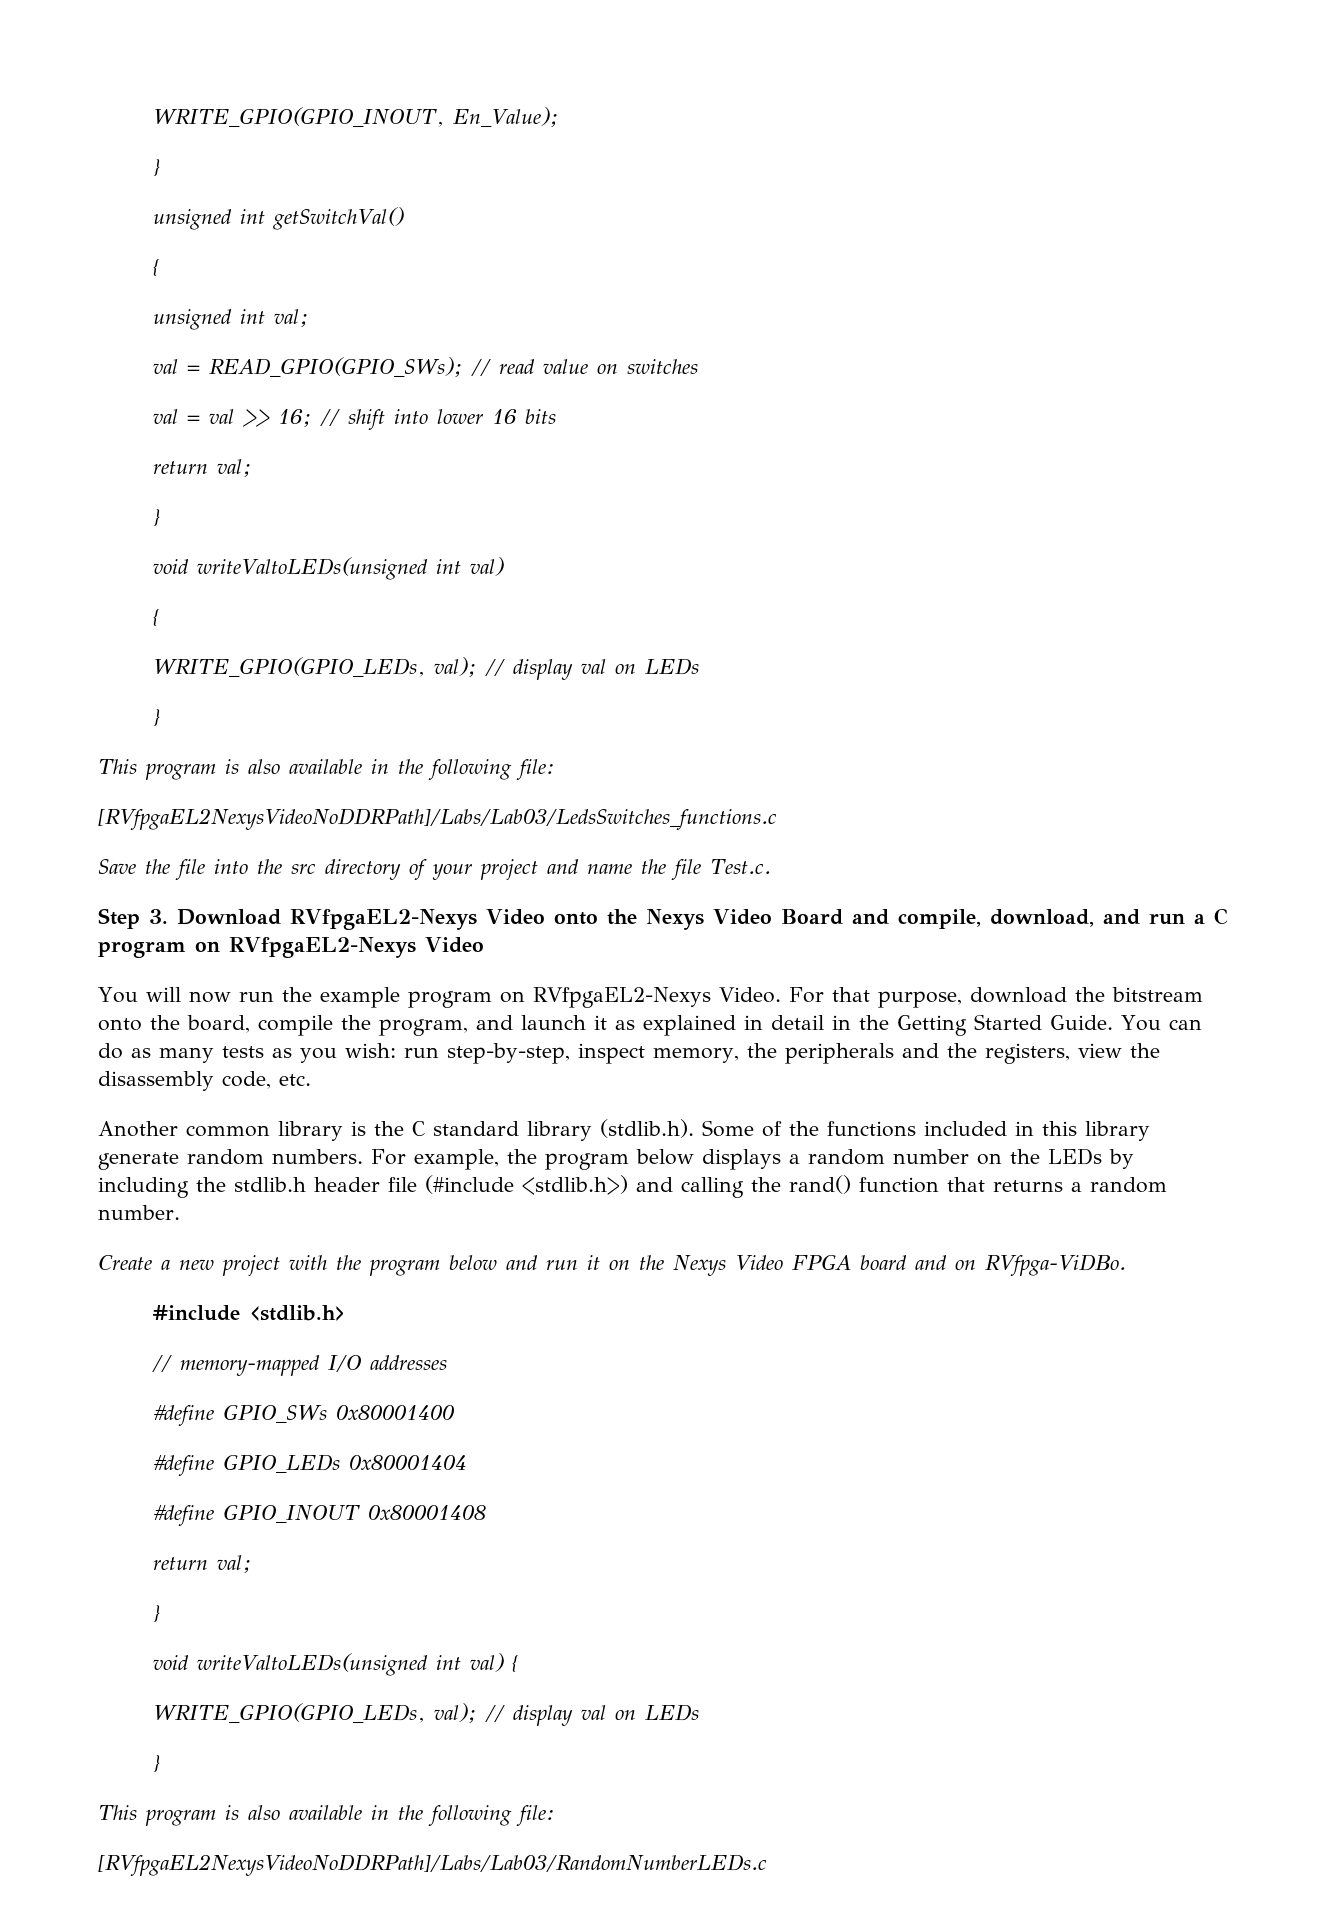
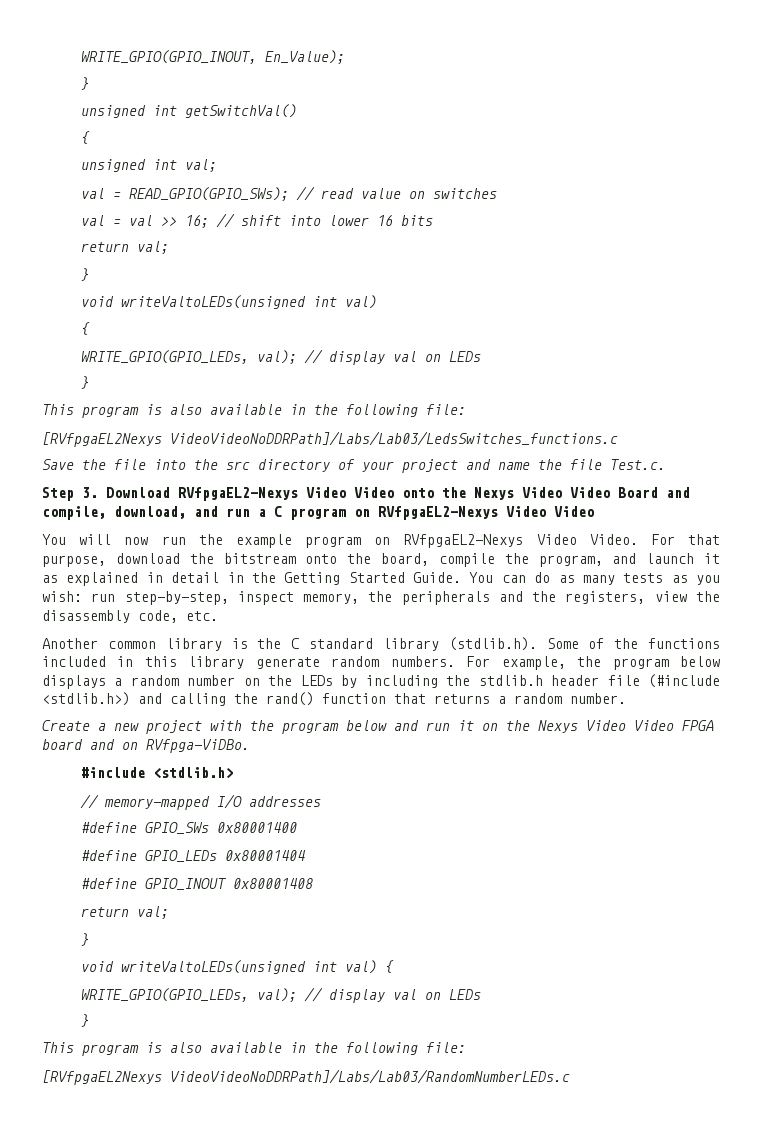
- [RVfpgaEL2NexysVideoNoDDRPath]/Labs/Lab03/LedsSwitches_functions.c
+ [RVfpgaEL2Nexys VideoVideoNoDDRPath]/Labs/Lab03/LedsSwitches_functions.c
- Step 3. Download RVfpgaEL2-Nexys Video onto the Nexys Video Board and compile, download, and run a C program on RVfpgaEL2-Nexys Video
+ Step 3. Download RVfpgaEL2-Nexys Video Video onto the Nexys Video Video Board and compile, download, and run a C program on RVfpgaEL2-Nexys Video Video
- You will now run the example program on RVfpgaEL2-Nexys Video.
+ You will now run the example program on RVfpgaEL2-Nexys Video Video.
- Create a new project with the program below and run it on the Nexys Video FPGA board and on RVfpga-ViDBo.
+ Create a new project with the program below and run it on the Nexys Video Video FPGA board and on RVfpga-ViDBo.
- [RVfpgaEL2NexysVideoNoDDRPath]/Labs/Lab03/RandomNumberLEDs.c
+ [RVfpgaEL2Nexys VideoVideoNoDDRPath]/Labs/Lab03/RandomNumberLEDs.c

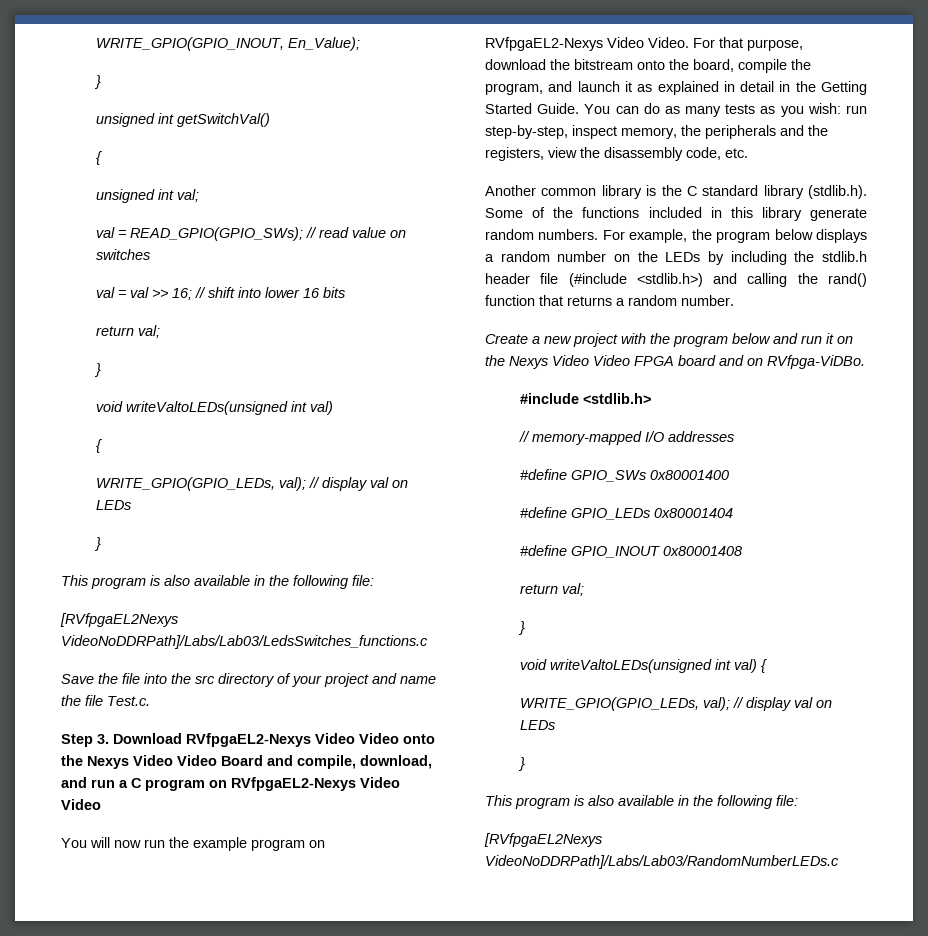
- [RVfpgaEL2Nexys VideoVideoNoDDRPath]/Labs/Lab03/LedsSwitches_functions.c
+ [RVfpgaEL2Nexys VideoNoDDRPath]/Labs/Lab03/LedsSwitches_functions.c
- [RVfpgaEL2Nexys VideoVideoNoDDRPath]/Labs/Lab03/RandomNumberLEDs.c
+ [RVfpgaEL2Nexys VideoNoDDRPath]/Labs/Lab03/RandomNumberLEDs.c

